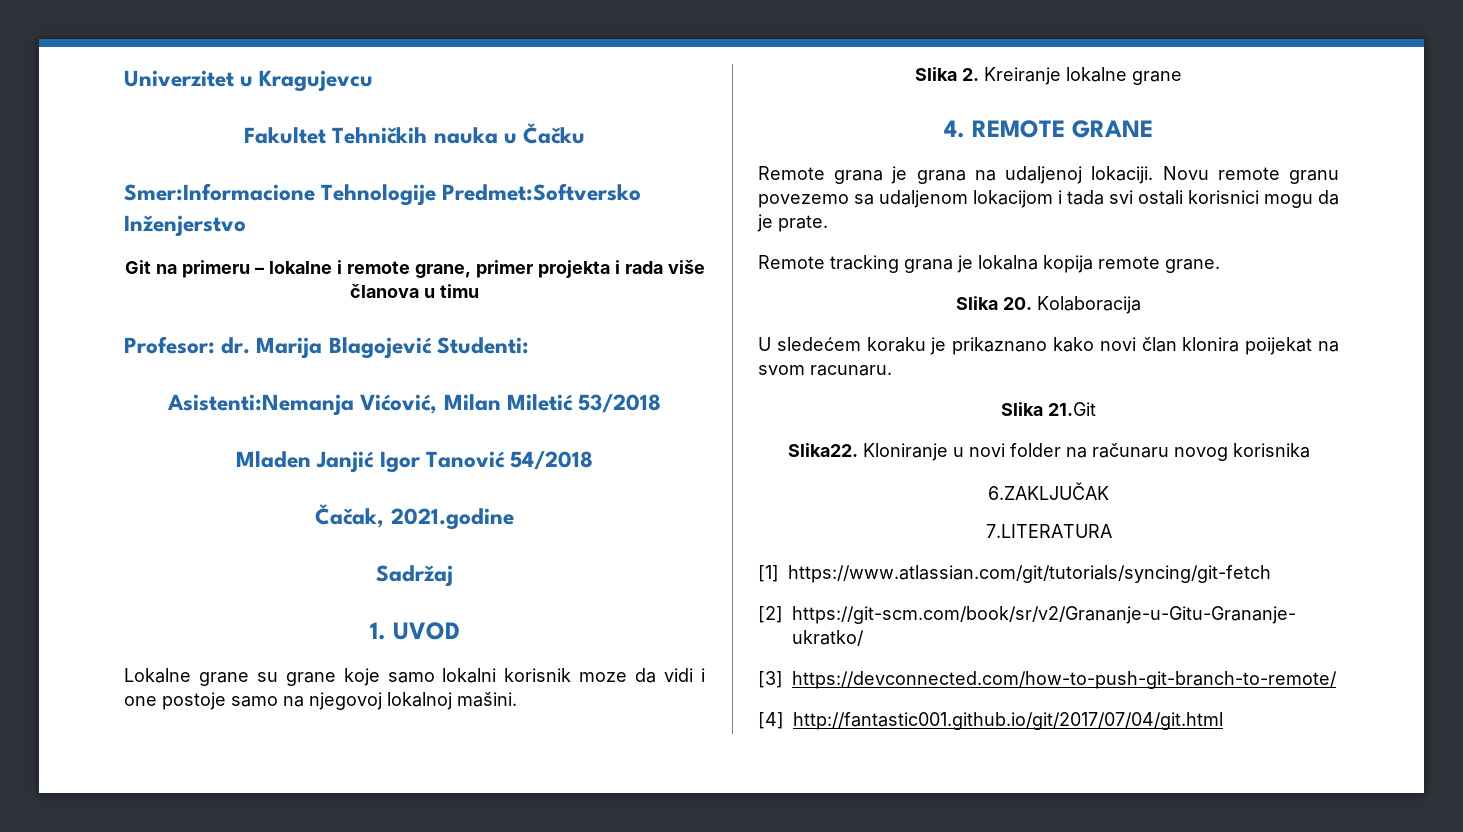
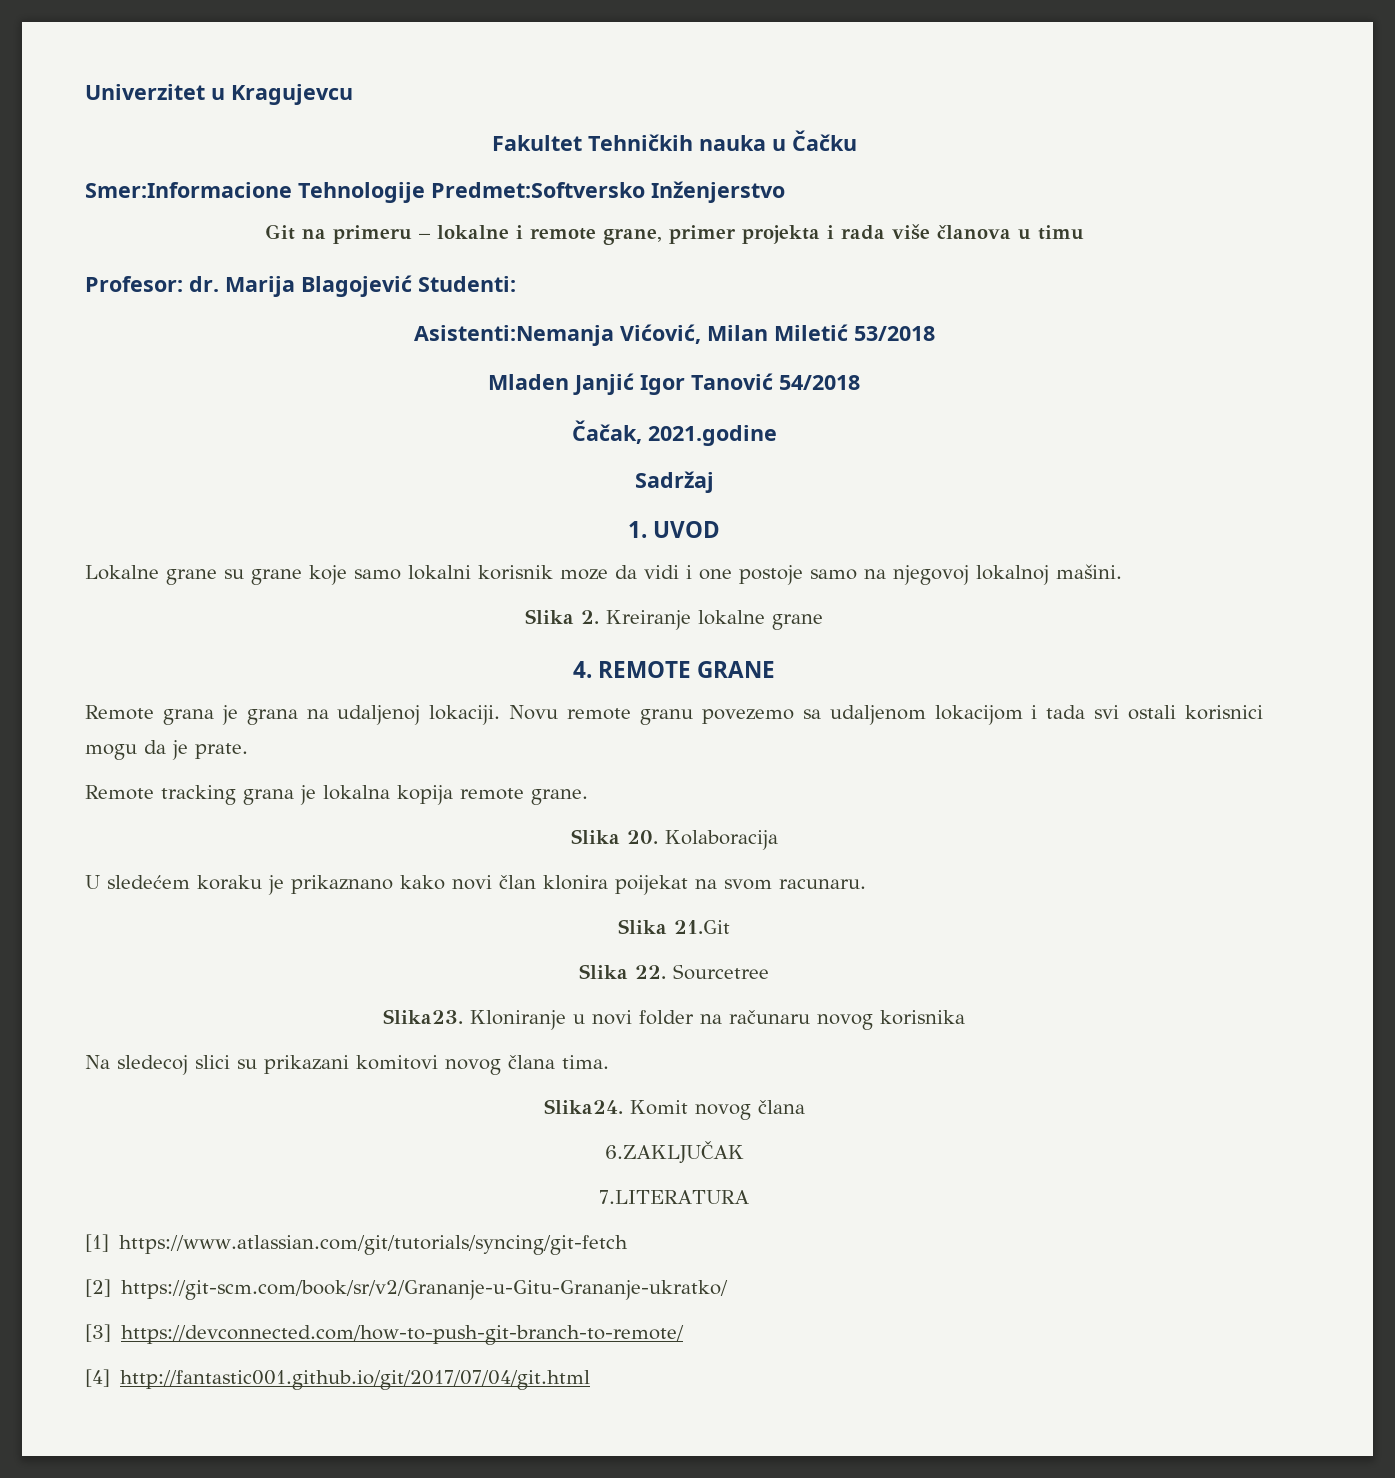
- Slika22.
+ Slika 22. Sourcetree
+ Slika23.
+ Na sledecoj slici su prikazani komitovi novog člana tima.
+ Slika24. Komit novog člana

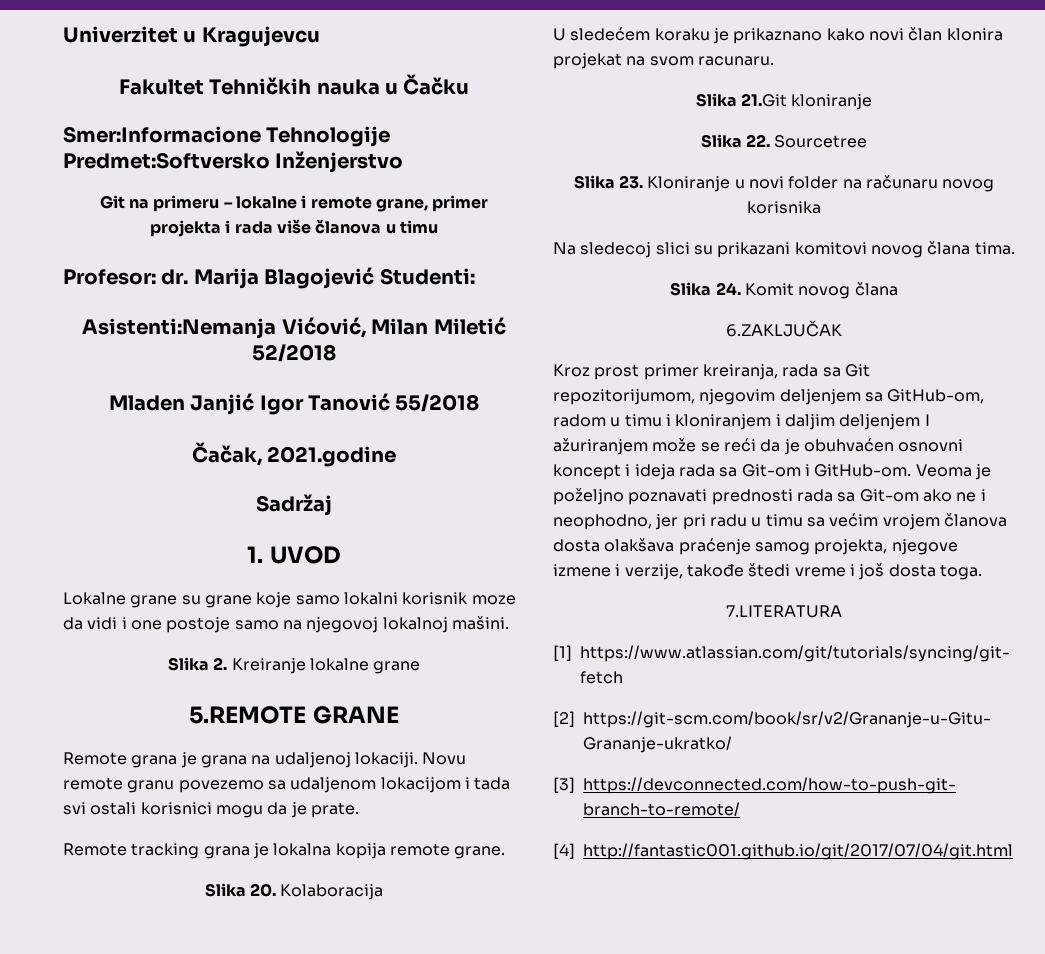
- Asistenti:Nemanja Vićović, Milan Miletić 53/2018
+ Asistenti:Nemanja Vićović, Milan Miletić 52/2018
- Mladen Janjić Igor Tanović 54/2018
+ Mladen Janjić Igor Tanović 55/2018
- 4. REMOTE GRANE
+ 5.REMOTE GRANE
- U sledećem koraku je prikaznano kako novi član klonira poijekat na svom racunaru.
+ U sledećem koraku je prikaznano kako novi član klonira projekat na svom racunaru.
- Slika 21.Git
+ Slika 21.Git kloniranje
- Slika23. Kloniranje u novi folder na računaru novog korisnika
+ Slika 23. Kloniranje u novi folder na računaru novog korisnika
- Slika24. Komit novog člana
+ Slika 24. Komit novog člana
+ Kroz prost primer kreiranja, rada sa Git repozitorijumom, njegovim deljenjem sa GitHub-om, radom u timu i kloniranjem i daljim deljenjem I ažuriranjem može se reći da je obuhvaćen osnovni koncept i ideja rada sa Git-om i GitHub-om. Veoma je poželjno poznavati prednosti rada sa Git-om ako ne i neophodno, jer pri radu u timu sa većim vrojem članova dosta olakšava praćenje samog projekta, njegove izmene i verzije, takođe štedi vreme i još dosta toga.

